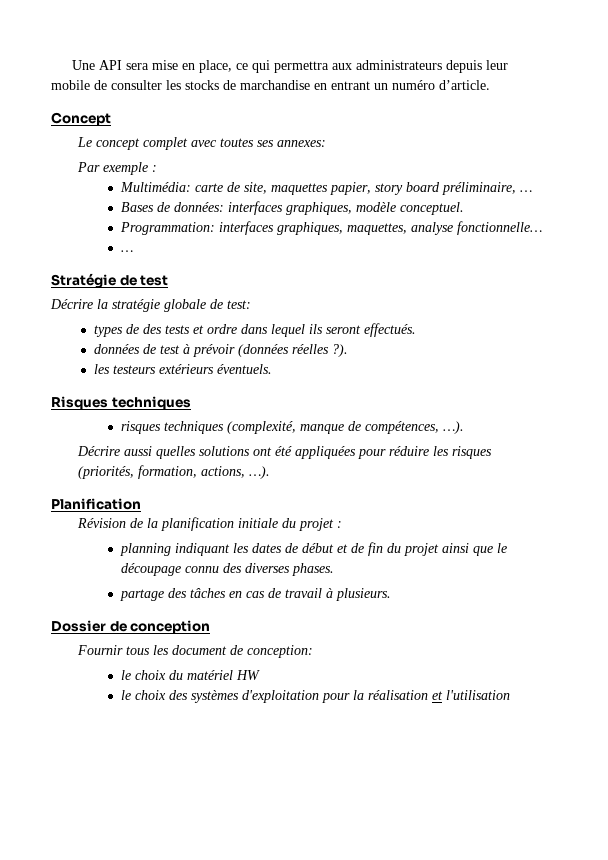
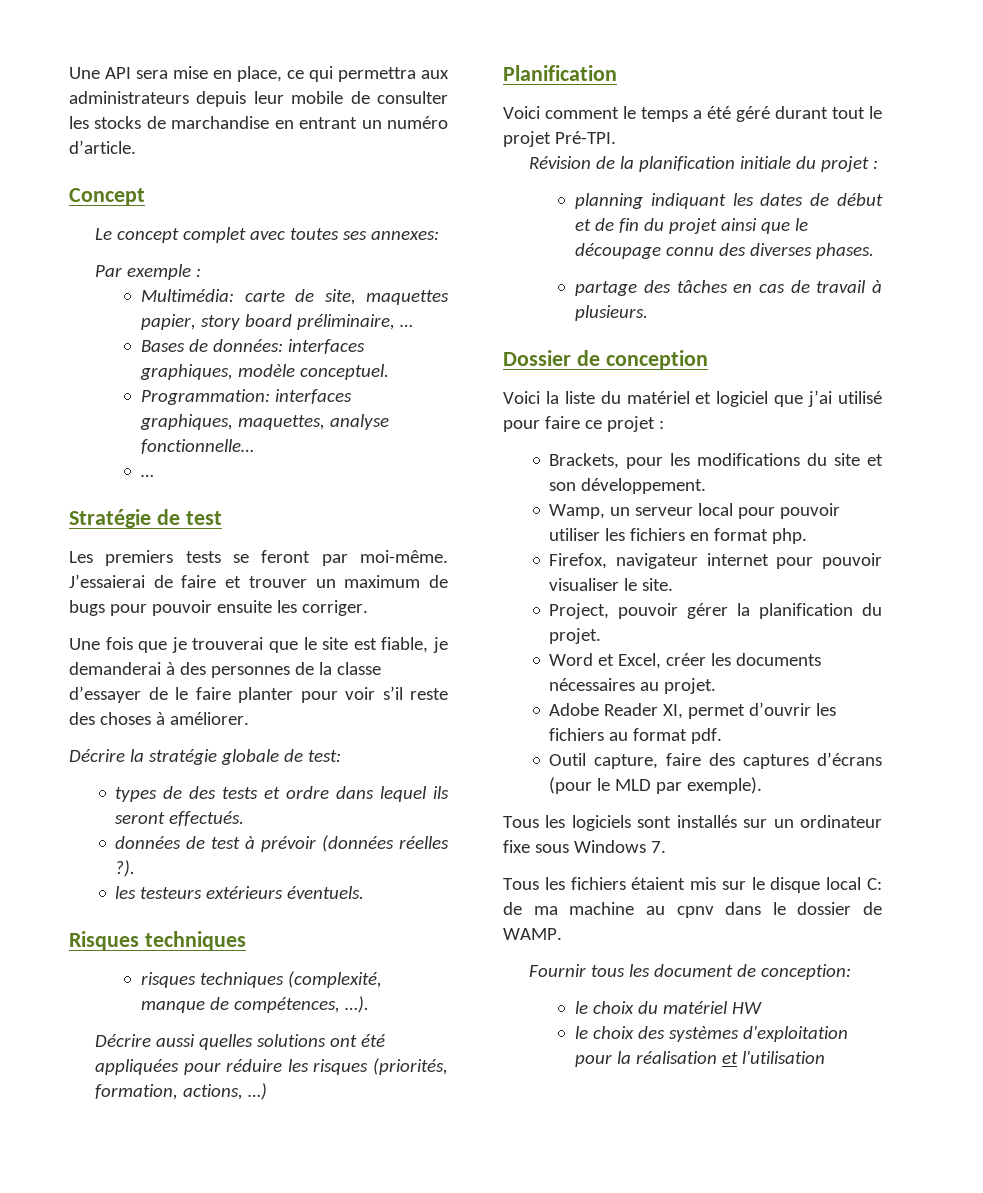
+ Les premiers tests se feront par moi-même. J’essaierai de faire et trouver un maximum de bugs pour pouvoir ensuite les corriger.
+ Une fois que je trouverai que le site est fiable, je demanderai à des personnes de la classe d’essayer de le faire planter pour voir s’il reste des choses à améliorer.
- Décrire aussi quelles solutions ont été appliquées pour réduire les risques (priorités, formation, actions, …).
+ Décrire aussi quelles solutions ont été appliquées pour réduire les risques (priorités, formation, actions, …)
+ Voici comment le temps a été géré durant tout le projet Pré-TPI.
+ Voici la liste du matériel et logiciel que j’ai utilisé pour faire ce projet :
+ Brackets, pour les modifications du site et son développement.
+ Wamp, un serveur local pour pouvoir utiliser les fichiers en format php.
+ Firefox, navigateur internet pour pouvoir visualiser le site.
+ Project, pouvoir gérer la planification du projet.
+ Word et Excel, créer les documents nécessaires au projet.
+ Adobe Reader XI, permet d’ouvrir les fichiers au format pdf.
+ Outil capture, faire des captures d’écrans (pour le MLD par exemple).
+ Tous les logiciels sont installés sur un ordinateur fixe sous Windows 7.
+ Tous les fichiers étaient mis sur le disque local C: de ma machine au cpnv dans le dossier de WAMP.

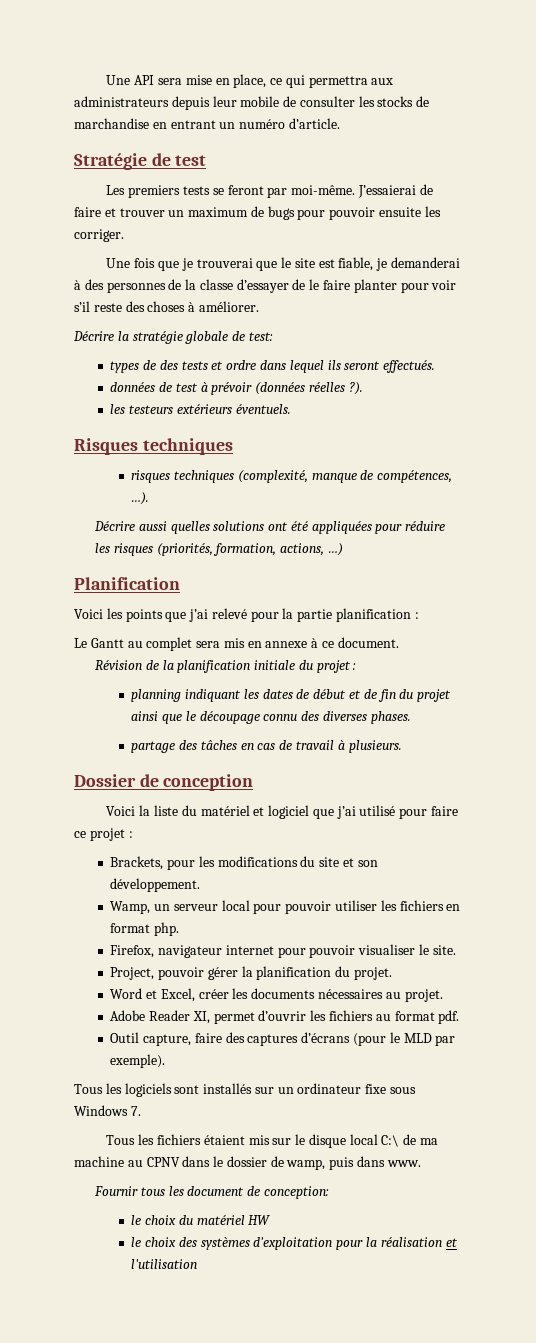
- Concept
- Le concept complet avec toutes ses annexes:
- Par exemple :
- Multimédia: carte de site, maquettes papier, story board préliminaire, …
- Bases de données: interfaces graphiques, modèle conceptuel.
- Programmation: interfaces graphiques, maquettes, analyse fonctionnelle…
- …
- Voici comment le temps a été géré durant tout le projet Pré-TPI.
+ Voici les points que j’ai relevé pour la partie planification :
+ Le Gantt au complet sera mis en annexe à ce document.
- Tous les fichiers étaient mis sur le disque local C: de ma machine au cpnv dans le dossier de WAMP.
+ Tous les fichiers étaient mis sur le disque local C:\ de ma machine au CPNV dans le dossier de wamp, puis dans www.

